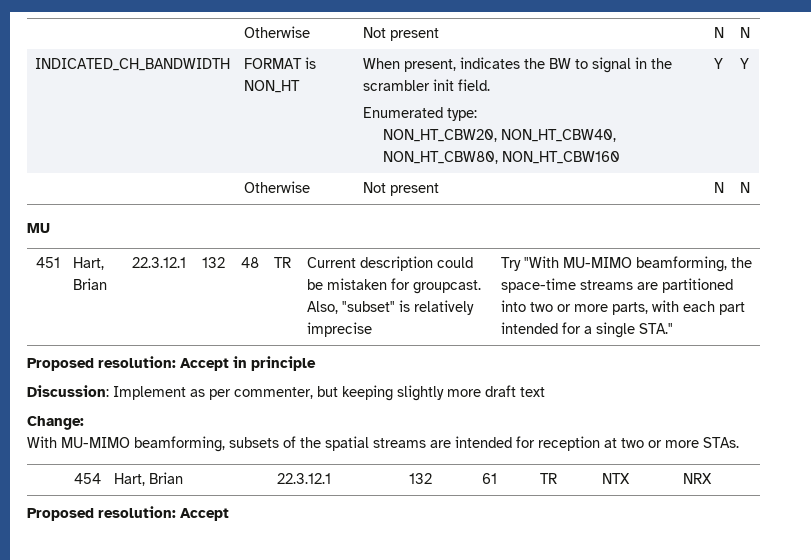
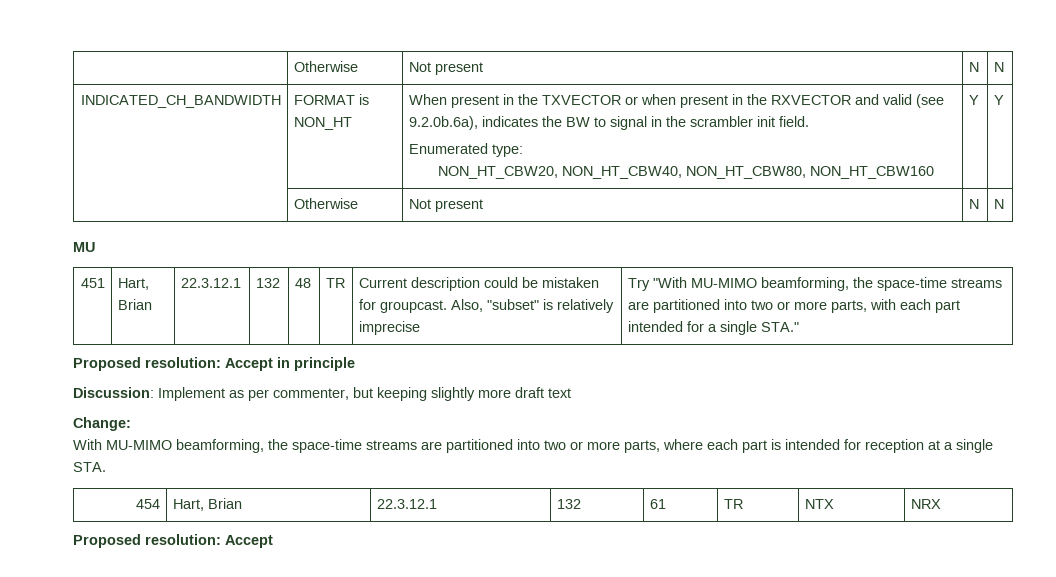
- INDICATED_CH_BANDWIDTH | FORMAT is NON_HT | When present, indicates the BW to signal in the scrambler init field.
+ INDICATED_CH_BANDWIDTH | FORMAT is NON_HT | When present in the TXVECTOR or when present in the RXVECTOR and valid (see 9.2.0b.6a), indicates the BW to signal in the scrambler init field.
- With MU-MIMO beamforming, subsets of the spatial streams are intended for reception at two or more STAs.
+ With MU-MIMO beamforming, the space-time streams are partitioned into two or more parts, where each part is intended for reception at a single STA.

